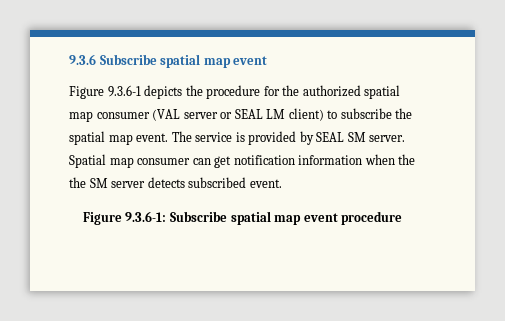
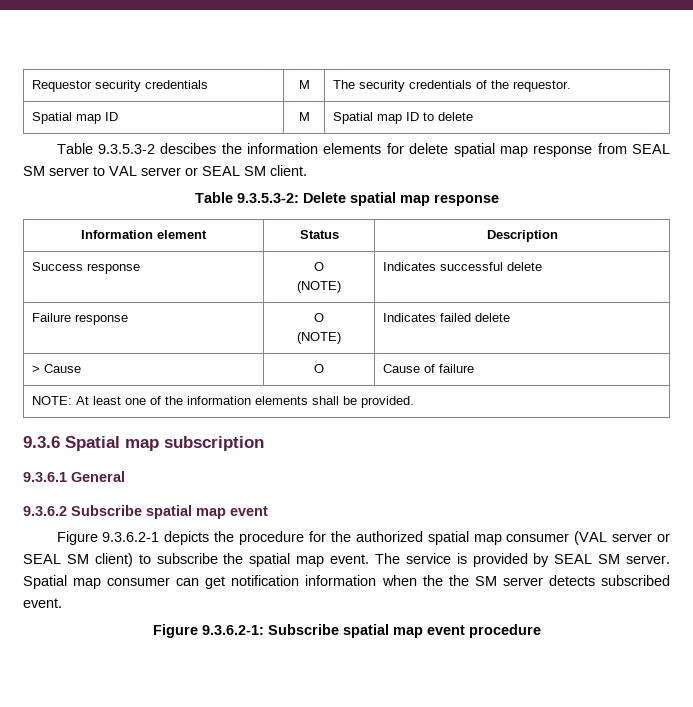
- 9.3.6 Subscribe spatial map event
+ Requestor security credentials | M | The security credentials of the requestor.
+ Spatial map ID | M | Spatial map ID to delete
+ Table 9.3.5.3-2 descibes the information elements for delete spatial map response from SEAL SM server to VAL server or SEAL SM client.
+ Table 9.3.5.3-2: Delete spatial map response
+ Information element | Status | Description
+ Success response | O
+ (NOTE) | Indicates successful delete
+ Failure response | O
+ (NOTE) | Indicates failed delete
+ > Cause | O | Cause of failure
+ NOTE: At least one of the information elements shall be provided.
+ 9.3.6 Spatial map subscription
+ 9.3.6.1 General
+ 9.3.6.2 Subscribe spatial map event
- Figure 9.3.6-1 depicts the procedure for the authorized spatial map consumer (VAL server or SEAL LM client) to subscribe the spatial map event.
+ Figure 9.3.6.2-1 depicts the procedure for the authorized spatial map consumer (VAL server or SEAL SM client) to subscribe the spatial map event.
- Figure 9.3.6-1: Subscribe spatial map event procedure
+ Figure 9.3.6.2-1: Subscribe spatial map event procedure

